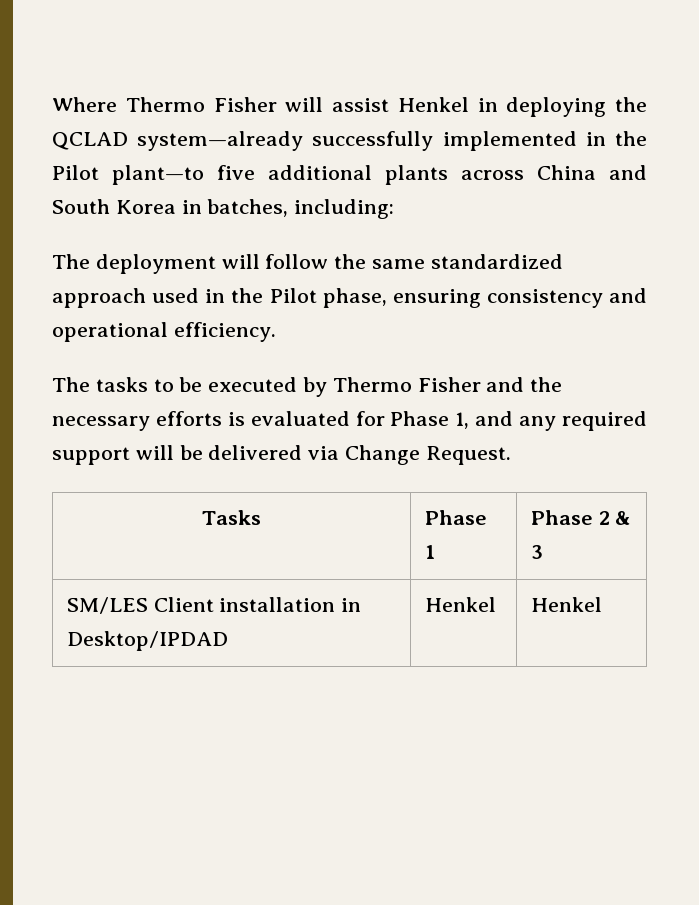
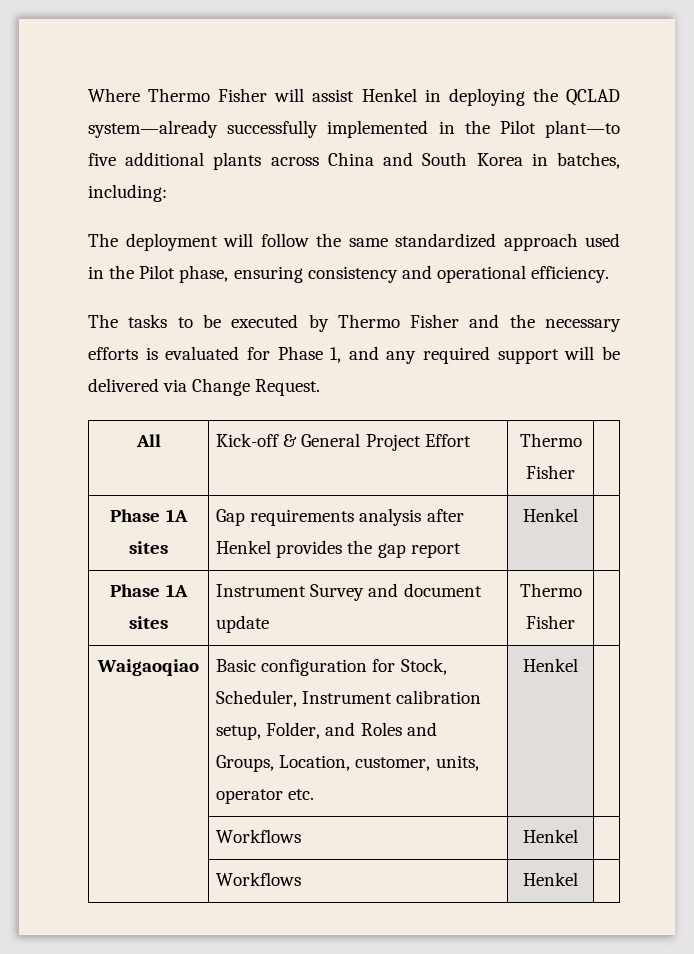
- Tasks | Phase 1 | Phase 2 & 3
- SM/LES Client installation in Desktop/IPDAD | Henkel | Henkel
+ All | Kick-off & General Project Effort | Thermo Fisher |
+ Phase 1A sites | Gap requirements analysis after Henkel provides the gap report | Henkel |
+ Phase 1A sites | Instrument Survey and document update | Thermo Fisher |
+ Waigaoqiao | Basic configuration for Stock, Scheduler, Instrument calibration setup, Folder, and Roles and Groups, Location, customer, units, operator etc. | Henkel |
+ | Workflows | Henkel |
+ | Workflows | Henkel |

